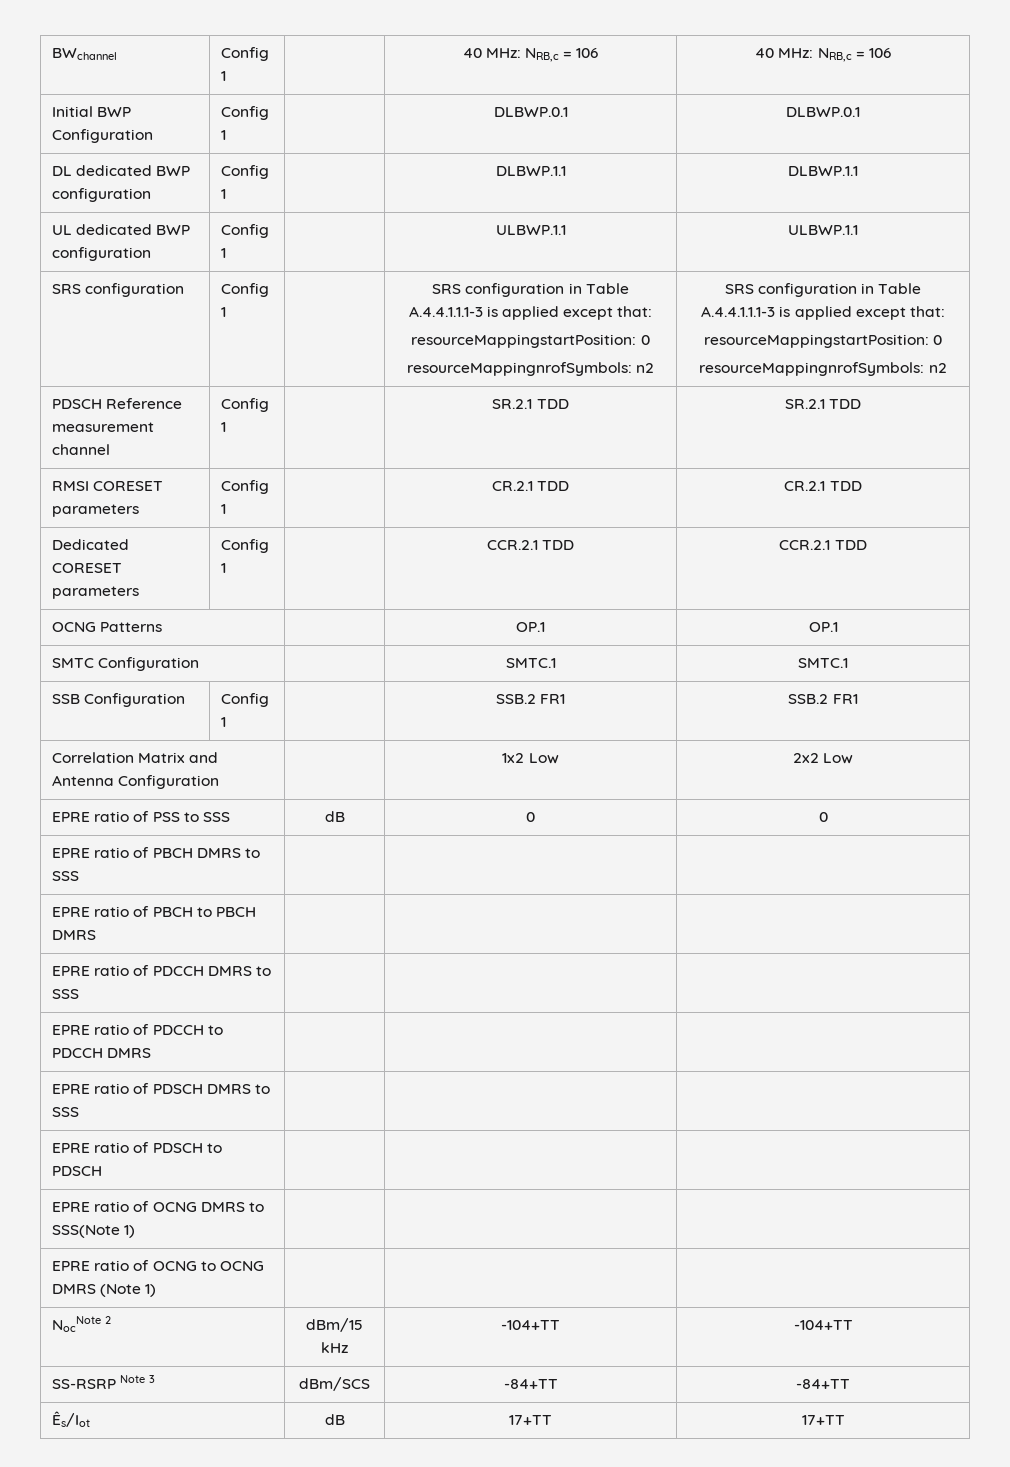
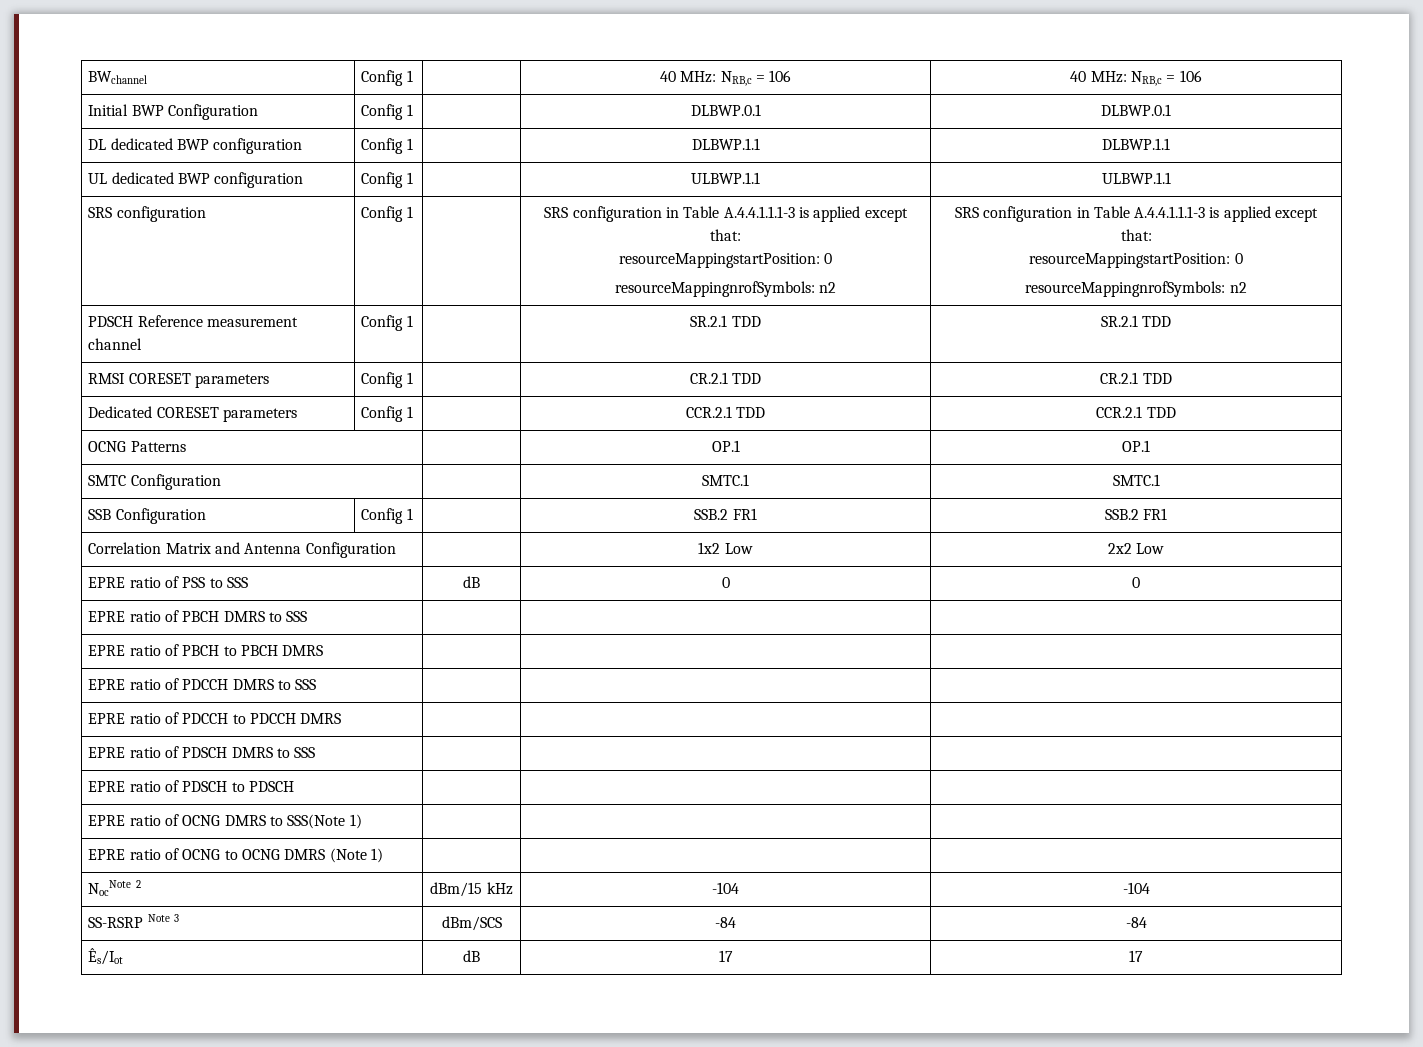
- NocNote 2 | dBm/15 kHz | -104+TT | -104+TT
+ NocNote 2 | dBm/15 kHz | -104 | -104
- SS-RSRP Note 3 | dBm/SCS | -84+TT | -84+TT
+ SS-RSRP Note 3 | dBm/SCS | -84 | -84
- Ês/Iot | dB | 17+TT | 17+TT
+ Ês/Iot | dB | 17 | 17

